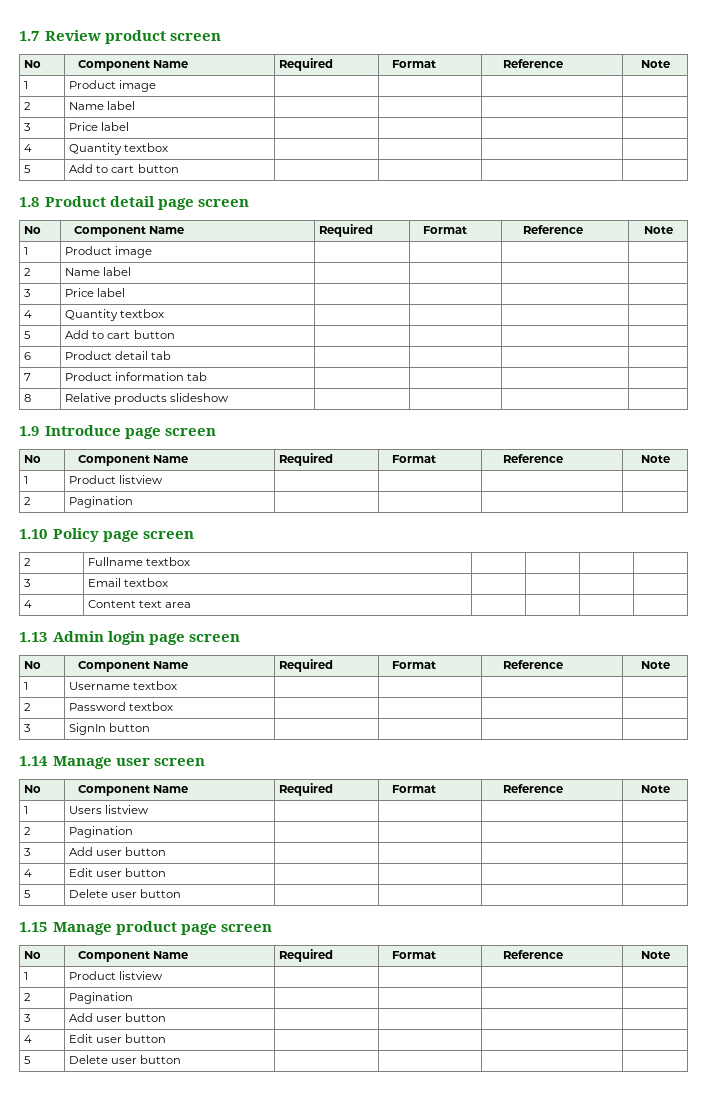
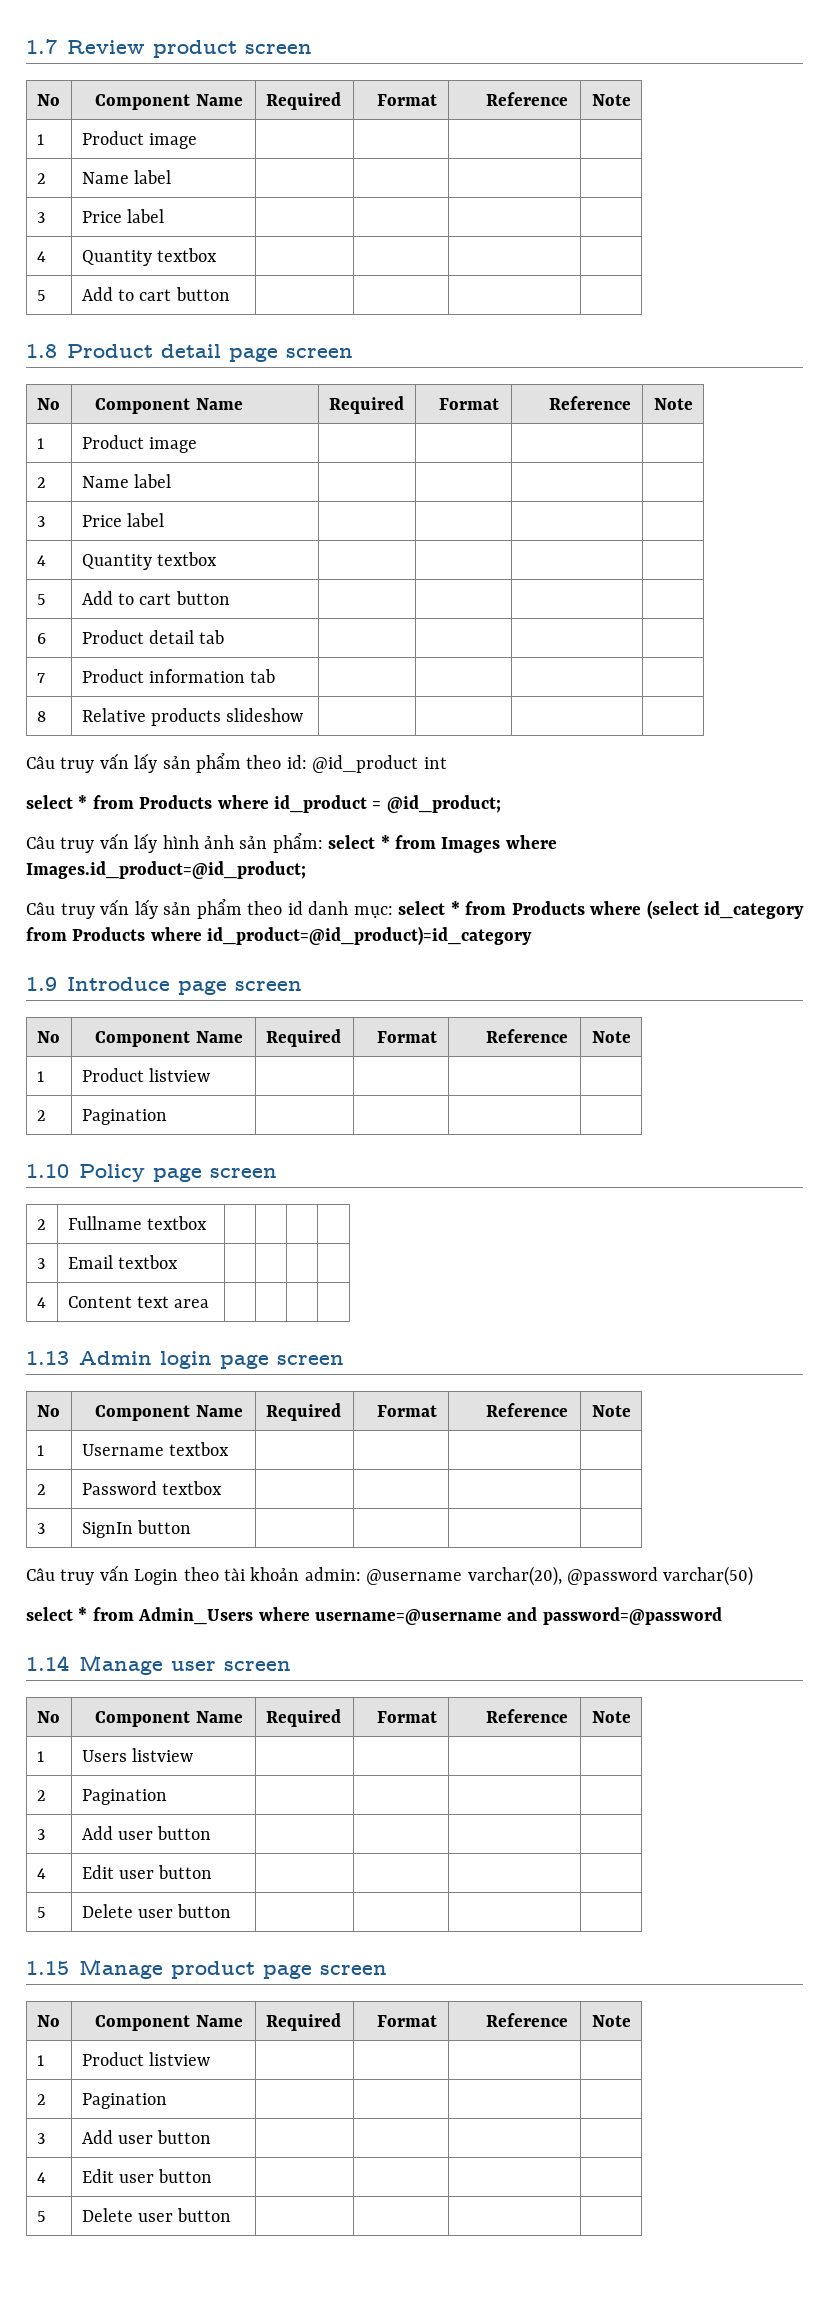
+ Câu truy vấn lấy sản phẩm theo id: @id_product int
+ select * from Products where id_product = @id_product;
+ Câu truy vấn lấy hình ảnh sản phẩm: select * from Images where Images.id_product=@id_product;
+ Câu truy vấn lấy sản phẩm theo id danh mục: select * from Products where (select id_category from Products where id_product=@id_product)=id_category
+ Câu truy vấn Login theo tài khoản admin: @username varchar(20), @password varchar(50)
+ select * from Admin_Users where username=@username and password=@password

